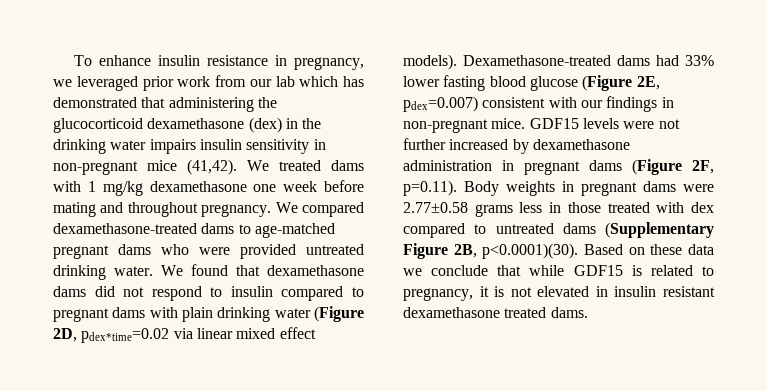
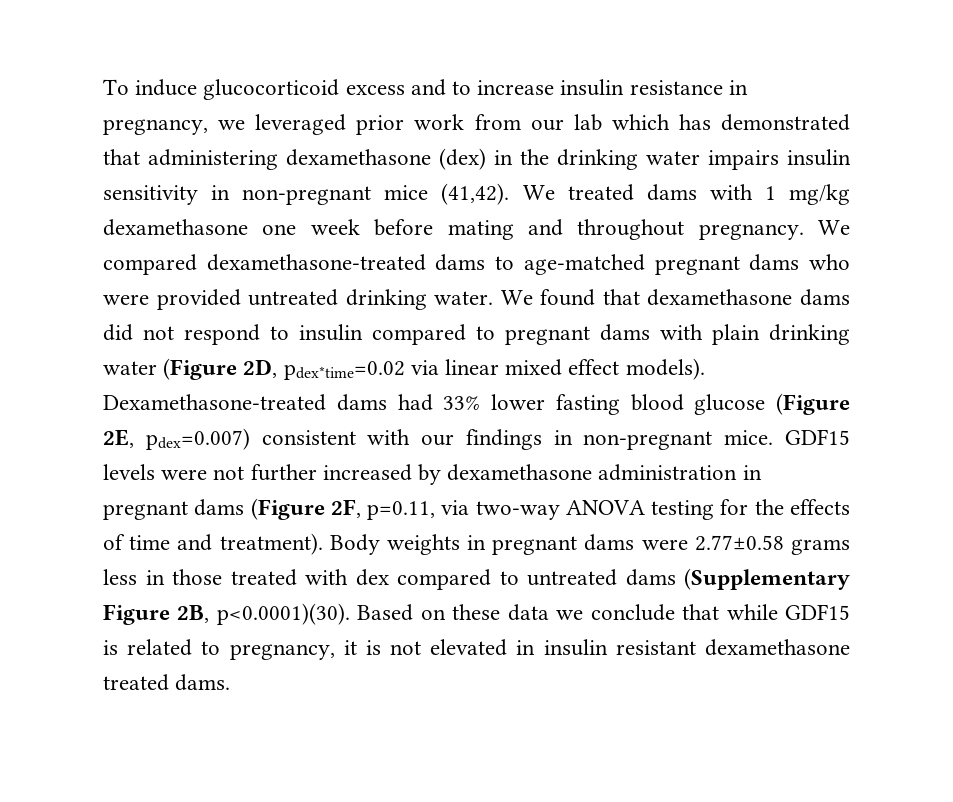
- To enhance insulin resistance in pregnancy, we leveraged prior work from our lab which has demonstrated that administering the glucocorticoid dexamethasone (dex) in the drinking water impairs insulin sensitivity in non-pregnant mice (41,42).
+ To induce glucocorticoid excess and to increase insulin resistance in pregnancy, we leveraged prior work from our lab which has demonstrated that administering dexamethasone (dex) in the drinking water impairs insulin sensitivity in non-pregnant mice (41,42).
- GDF15 levels were not further increased by dexamethasone administration in pregnant dams (Figure 2F, p=0.11). Body weights in pregnant dams were 2.77±0.58 grams less in those treated with dex compared to untreated dams (Supplementary Figure 2B, p<0.0001)(30). Based on these data we conclude that while GDF15 is related to pregnancy, it is not elevated in insulin resistant dexamethasone treated dams.
+ GDF15 levels were not further increased by dexamethasone administration in pregnant dams (Figure 2F, p=0.11, via two-way ANOVA testing for the effects of time and treatment). Body weights in pregnant dams were 2.77±0.58 grams less in those treated with dex compared to untreated dams (Supplementary Figure 2B, p<0.0001)(30). Based on these data we conclude that while GDF15 is related to pregnancy, it is not elevated in insulin resistant dexamethasone treated dams.

